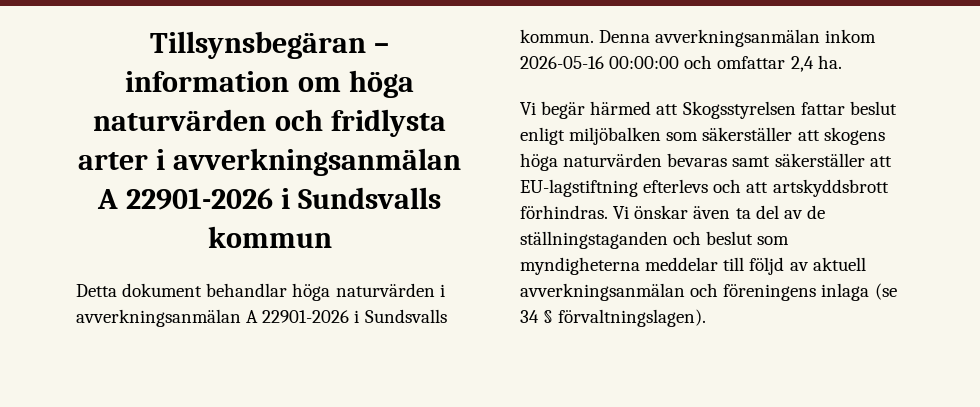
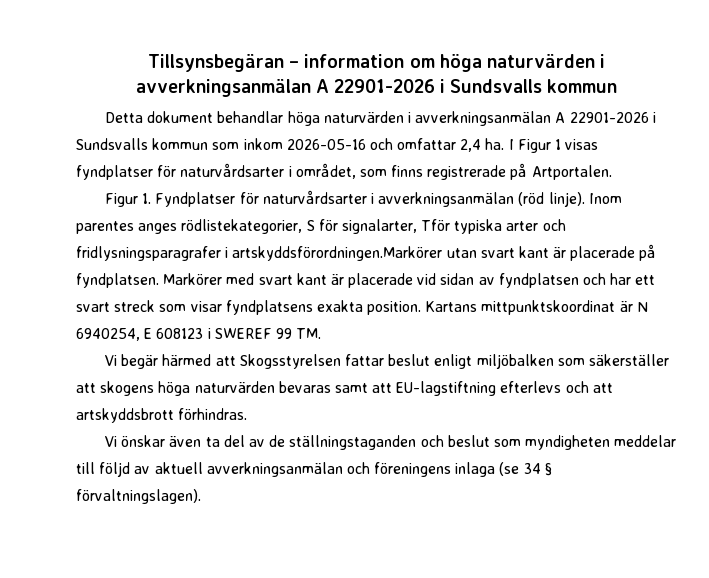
- Tillsynsbegäran – information om höga naturvärden och fridlysta arter i avverkningsanmälan A 22901-2026 i Sundsvalls kommun
+ Tillsynsbegäran – information om höga naturvärden i avverkningsanmälan A 22901-2026 i Sundsvalls kommun
- Detta dokument behandlar höga naturvärden i avverkningsanmälan A 22901-2026 i Sundsvalls kommun. Denna avverkningsanmälan inkom 2026-05-16 00:00:00 och omfattar 2,4 ha.
+ Detta dokument behandlar höga naturvärden i avverkningsanmälan A 22901-2026 i Sundsvalls kommun som inkom 2026-05-16 och omfattar 2,4 ha. I Figur 1 visas fyndplatser för naturvårdsarter i området, som finns registrerade på Artportalen.
+ Figur 1. Fyndplatser för naturvårdsarter i avverkningsanmälan (röd linje). Inom parentes anges rödlistekategorier, S för signalarter, Tför typiska arter och fridlysningsparagrafer i artskyddsförordningen.Markörer utan svart kant är placerade på fyndplatsen. Markörer med svart kant är placerade vid sidan av fyndplatsen och har ett svart streck som visar fyndplatsens exakta position. Kartans mittpunktskoordinat är N 6940254, E 608123 i SWEREF 99 TM.
- Vi begär härmed att Skogsstyrelsen fattar beslut enligt miljöbalken som säkerställer att skogens höga naturvärden bevaras samt säkerställer att EU-lagstiftning efterlevs och att artskyddsbrott förhindras. Vi önskar även ta del av de ställningstaganden och beslut som myndigheterna meddelar till följd av aktuell avverkningsanmälan och föreningens inlaga (se 34 § förvaltningslagen).
+ Vi begär härmed att Skogsstyrelsen fattar beslut enligt miljöbalken som säkerställer att skogens höga naturvärden bevaras samt att EU-lagstiftning efterlevs och att artskyddsbrott förhindras.
+ Vi önskar även ta del av de ställningstaganden och beslut som myndigheten meddelar till följd av aktuell avverkningsanmälan och föreningens inlaga (se 34 § förvaltningslagen).

